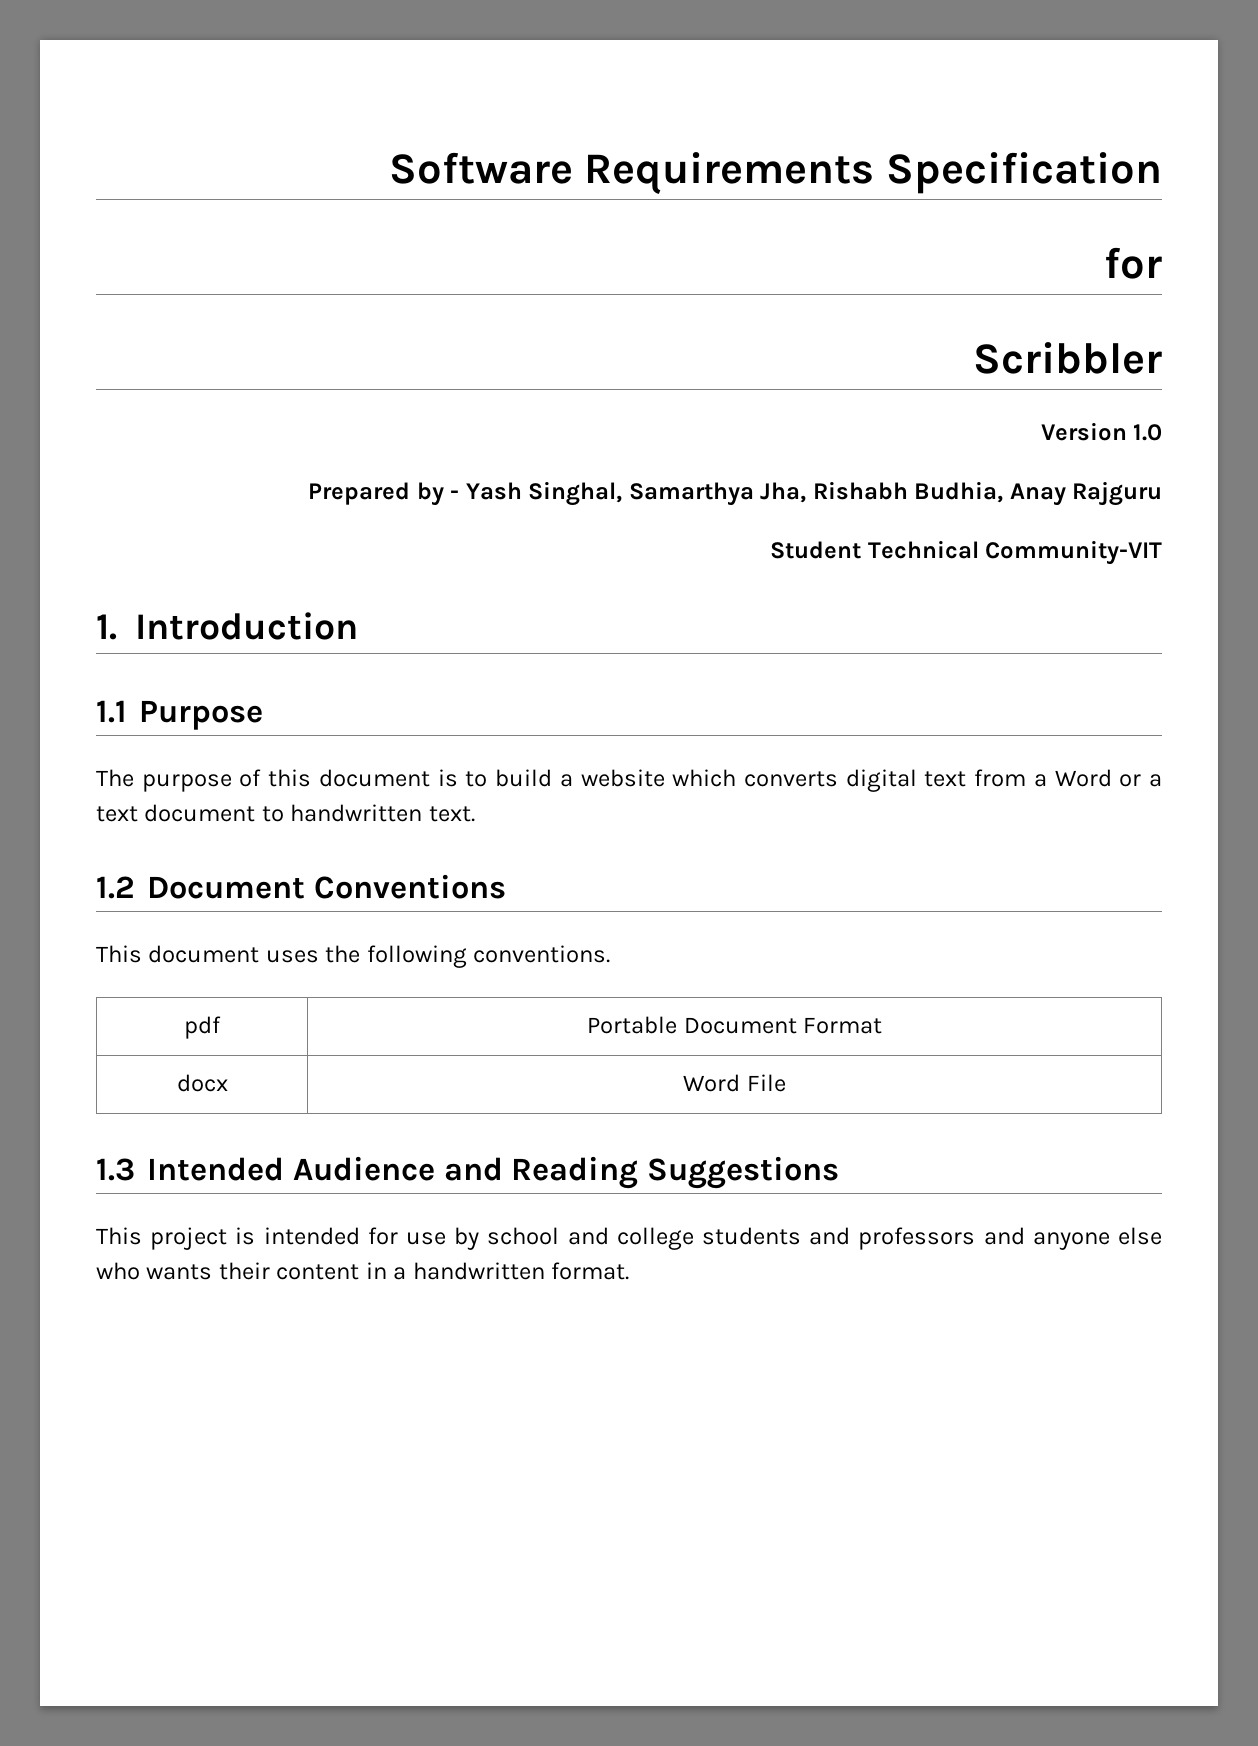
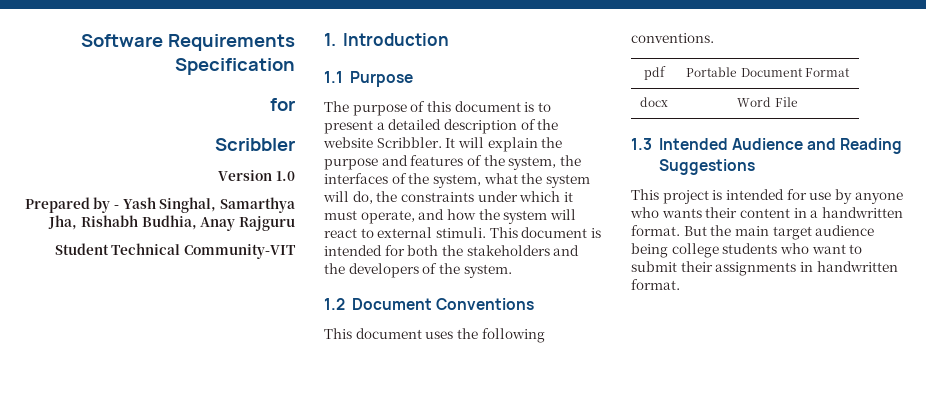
- The purpose of this document is to build a website which converts digital text from a Word or a text document to handwritten text.
+ The purpose of this document is to present a detailed description of the website Scribbler. It will explain the purpose and features of the system, the interfaces of the system, what the system will do, the constraints under which it must operate, and how the system will react to external stimuli. This document is intended for both the stakeholders and the developers of the system.
- This project is intended for use by school and college students and professors and anyone else who wants their content in a handwritten format.
+ This project is intended for use by anyone who wants their content in a handwritten format.
+ But the main target audience being college students who want to submit their assignments in handwritten format.

